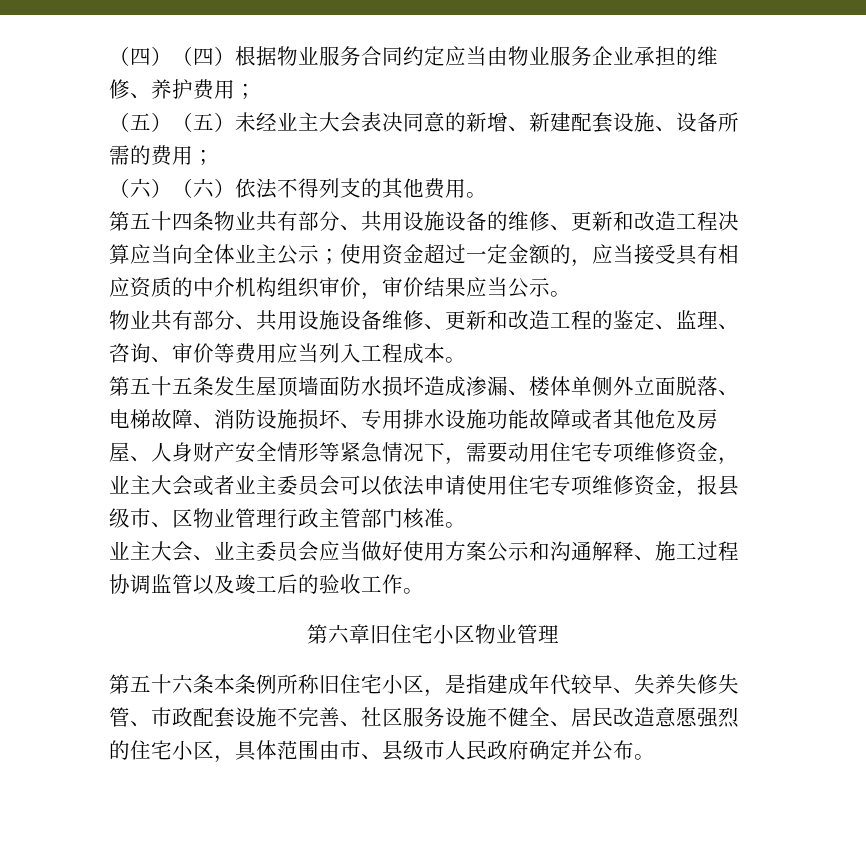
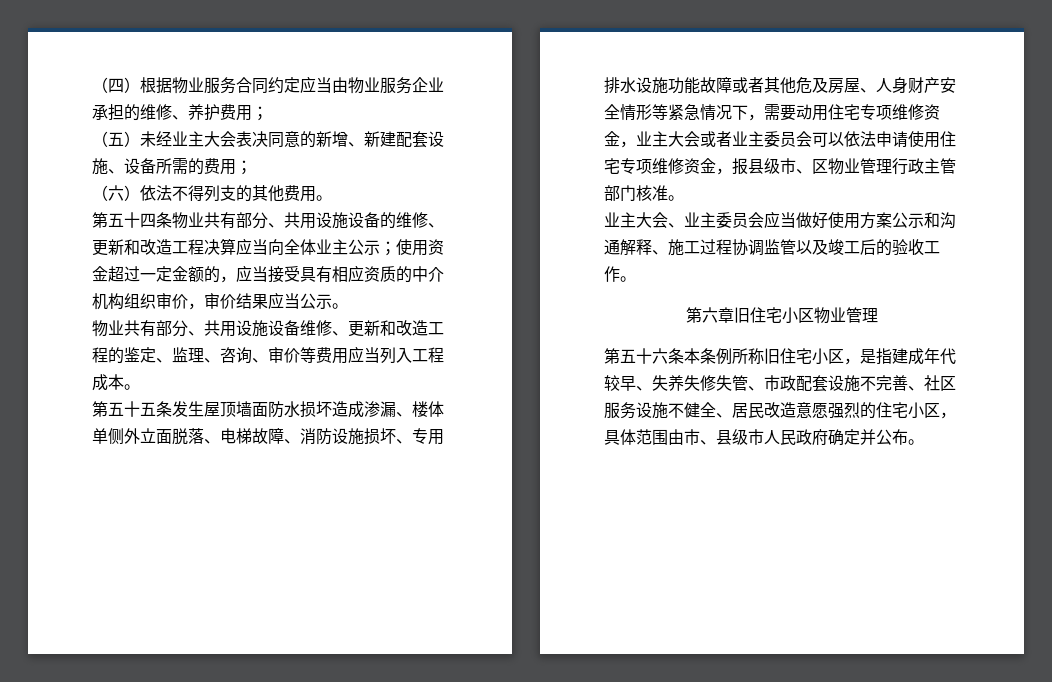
- （四）（四）根据物业服务合同约定应当由物业服务企业承担的维修、养护费用；
+ （四）根据物业服务合同约定应当由物业服务企业承担的维修、养护费用；
- （五）（五）未经业主大会表决同意的新增、新建配套设施、设备所需的费用；
+ （五）未经业主大会表决同意的新增、新建配套设施、设备所需的费用；
- （六）（六）依法不得列支的其他费用。
+ （六）依法不得列支的其他费用。

